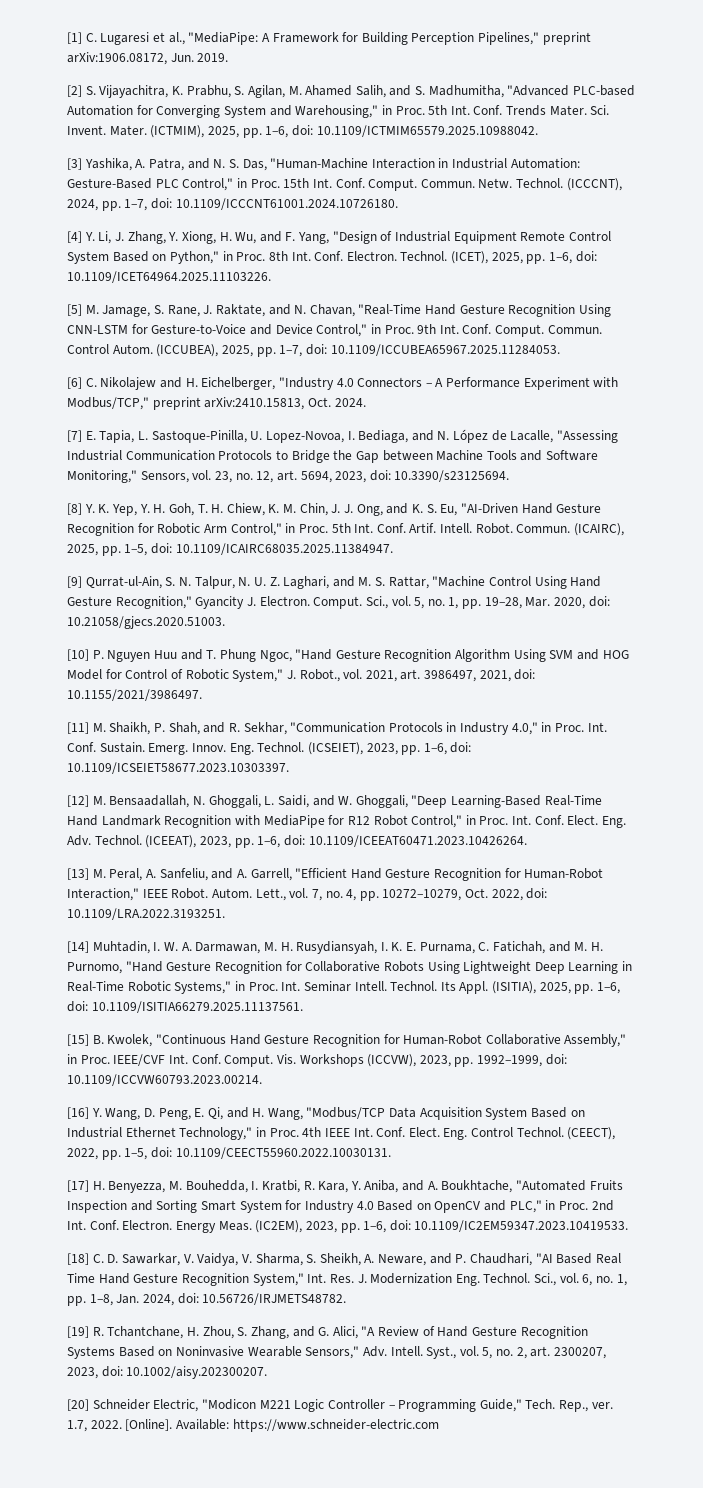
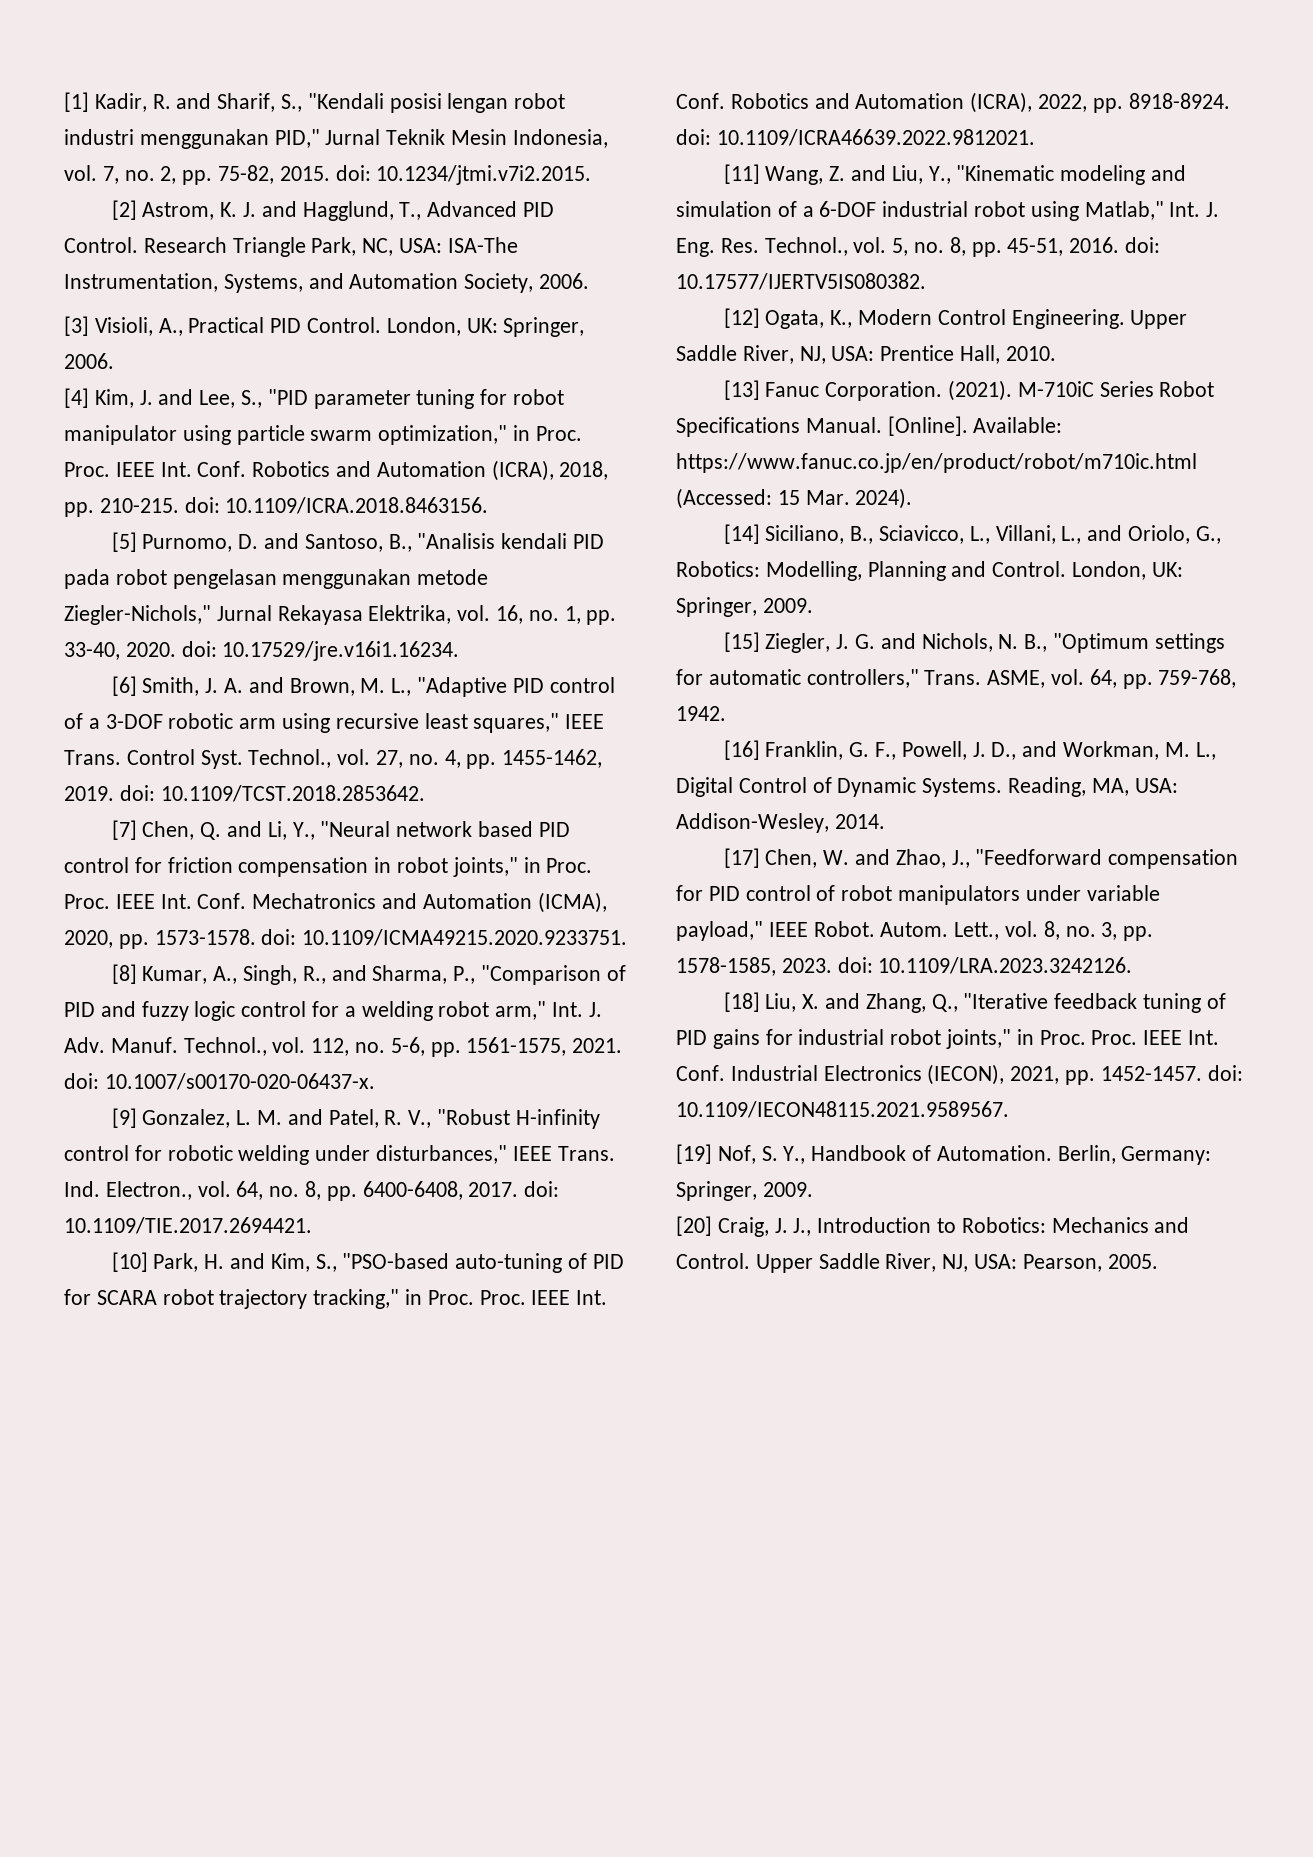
- [1] C. Lugaresi et al., "MediaPipe: A Framework for Building Perception Pipelines," preprint arXiv:1906.08172, Jun. 2019.
- [2] S. Vijayachitra, K. Prabhu, S. Agilan, M. Ahamed Salih, and S. Madhumitha, "Advanced PLC-based Automation for Converging System and Warehousing," in Proc. 5th Int. Conf. Trends Mater. Sci. Invent. Mater. (ICTMIM), 2025, pp. 1–6, doi: 10.1109/ICTMIM65579.2025.10988042.
- [3] Yashika, A. Patra, and N. S. Das, "Human-Machine Interaction in Industrial Automation: Gesture-Based PLC Control," in Proc. 15th Int. Conf. Comput. Commun. Netw. Technol. (ICCCNT), 2024, pp. 1–7, doi: 10.1109/ICCCNT61001.2024.10726180.
- [4] Y. Li, J. Zhang, Y. Xiong, H. Wu, and F. Yang, "Design of Industrial Equipment Remote Control System Based on Python," in Proc. 8th Int. Conf. Electron. Technol. (ICET), 2025, pp. 1–6, doi: 10.1109/ICET64964.2025.11103226.
- [5] M. Jamage, S. Rane, J. Raktate, and N. Chavan, "Real-Time Hand Gesture Recognition Using CNN-LSTM for Gesture-to-Voice and Device Control," in Proc. 9th Int. Conf. Comput. Commun. Control Autom. (ICCUBEA), 2025, pp. 1–7, doi: 10.1109/ICCUBEA65967.2025.11284053.
- [6] C. Nikolajew and H. Eichelberger, "Industry 4.0 Connectors – A Performance Experiment with Modbus/TCP," preprint arXiv:2410.15813, Oct. 2024.
- [7] E. Tapia, L. Sastoque-Pinilla, U. Lopez-Novoa, I. Bediaga, and N. López de Lacalle, "Assessing Industrial Communication Protocols to Bridge the Gap between Machine Tools and Software Monitoring," Sensors, vol. 23, no. 12, art. 5694, 2023, doi: 10.3390/s23125694.
- [8] Y. K. Yep, Y. H. Goh, T. H. Chiew, K. M. Chin, J. J. Ong, and K. S. Eu, "AI-Driven Hand Gesture Recognition for Robotic Arm Control," in Proc. 5th Int. Conf. Artif. Intell. Robot. Commun. (ICAIRC), 2025, pp. 1–5, doi: 10.1109/ICAIRC68035.2025.11384947.
- [9] Qurrat-ul-Ain, S. N. Talpur, N. U. Z. Laghari, and M. S. Rattar, "Machine Control Using Hand Gesture Recognition," Gyancity J. Electron. Comput. Sci., vol. 5, no. 1, pp. 19–28, Mar. 2020, doi: 10.21058/gjecs.2020.51003.
- [10] P. Nguyen Huu and T. Phung Ngoc, "Hand Gesture Recognition Algorithm Using SVM and HOG Model for Control of Robotic System," J. Robot., vol. 2021, art. 3986497, 2021, doi: 10.1155/2021/3986497.
- [11] M. Shaikh, P. Shah, and R. Sekhar, "Communication Protocols in Industry 4.0," in Proc. Int. Conf. Sustain. Emerg. Innov. Eng. Technol. (ICSEIET), 2023, pp. 1–6, doi: 10.1109/ICSEIET58677.2023.10303397.
- [12] M. Bensaadallah, N. Ghoggali, L. Saidi, and W. Ghoggali, "Deep Learning-Based Real-Time Hand Landmark Recognition with MediaPipe for R12 Robot Control," in Proc. Int. Conf. Elect. Eng. Adv. Technol. (ICEEAT), 2023, pp. 1–6, doi: 10.1109/ICEEAT60471.2023.10426264.
- [13] M. Peral, A. Sanfeliu, and A. Garrell, "Efficient Hand Gesture Recognition for Human-Robot Interaction," IEEE Robot.
+ [1] Kadir, R. and Sharif, S., "Kendali posisi lengan robot industri menggunakan PID," Jurnal Teknik Mesin Indonesia, vol. 7, no. 2, pp. 75-82, 2015. doi: 10.1234/jtmi.v7i2.2015.
+ [2] Astrom, K. J. and Hagglund, T., Advanced PID Control. Research Triangle Park, NC, USA: ISA-The Instrumentation, Systems, and Automation Society, 2006.
+ [3] Visioli, A., Practical PID Control. London, UK: Springer, 2006.
+ [4] Kim, J. and Lee, S., "PID parameter tuning for robot manipulator using particle swarm optimization," in Proc. Proc. IEEE Int. Conf. Robotics and Automation (ICRA), 2018, pp. 210-215. doi: 10.1109/ICRA.2018.8463156.
+ [5] Purnomo, D. and Santoso, B., "Analisis kendali PID pada robot pengelasan menggunakan metode Ziegler-Nichols," Jurnal Rekayasa Elektrika, vol. 16, no. 1, pp. 33-40, 2020. doi: 10.17529/jre.v16i1.16234.
+ [6] Smith, J. A. and Brown, M. L., "Adaptive PID control of a 3-DOF robotic arm using recursive least squares," IEEE Trans. Control Syst. Technol., vol. 27, no. 4, pp. 1455-1462, 2019. doi: 10.1109/TCST.2018.2853642.
+ [7] Chen, Q. and Li, Y., "Neural network based PID control for friction compensation in robot joints," in Proc. Proc. IEEE Int. Conf. Mechatronics and Automation (ICMA), 2020, pp. 1573-1578. doi: 10.1109/ICMA49215.2020.9233751.
+ [8] Kumar, A., Singh, R., and Sharma, P., "Comparison of PID and fuzzy logic control for a welding robot arm," Int. J. Adv. Manuf. Technol., vol. 112, no. 5-6, pp. 1561-1575, 2021. doi: 10.1007/s00170-020-06437-x.
+ [9] Gonzalez, L. M. and Patel, R. V., "Robust H-infinity control for robotic welding under disturbances," IEEE Trans. Ind. Electron., vol. 64, no. 8, pp. 6400-6408, 2017. doi: 10.1109/TIE.2017.2694421.
+ [10] Park, H. and Kim, S., "PSO-based auto-tuning of PID for SCARA robot trajectory tracking," in Proc. Proc. IEEE Int. Conf. Robotics and Automation (ICRA), 2022, pp. 8918-8924. doi: 10.1109/ICRA46639.2022.9812021.
+ [11] Wang, Z. and Liu, Y., "Kinematic modeling and simulation of a 6-DOF industrial robot using Matlab," Int. J. Eng. Res. Technol., vol. 5, no. 8, pp. 45-51, 2016. doi: 10.17577/IJERTV5IS080382.
+ [12] Ogata, K., Modern Control Engineering. Upper Saddle River, NJ, USA: Prentice Hall, 2010.
+ [13] Fanuc Corporation. (2021). M-710iC Series Robot Specifications Manual. [Online]. Available: https://www.fanuc.co.jp/en/product/robot/m710ic.html (Accessed: 15 Mar. 2024).
+ [14] Siciliano, B., Sciavicco, L., Villani, L., and Oriolo, G., Robotics: Modelling, Planning and Control. London, UK: Springer, 2009.
+ [15] Ziegler, J. G. and Nichols, N. B., "Optimum settings for automatic controllers," Trans. ASME, vol. 64, pp. 759-768, 1942.
+ [16] Franklin, G. F., Powell, J. D., and Workman, M. L., Digital Control of Dynamic Systems. Reading, MA, USA: Addison-Wesley, 2014.
+ [17] Chen, W. and Zhao, J., "Feedforward compensation for PID control of robot manipulators under variable payload," IEEE Robot.
- Lett., vol. 7, no. 4, pp. 10272–10279, Oct. 2022, doi: 10.1109/LRA.2022.3193251.
- [14] Muhtadin, I. W. A. Darmawan, M. H. Rusydiansyah, I. K. E. Purnama, C. Fatichah, and M. H. Purnomo, "Hand Gesture Recognition for Collaborative Robots Using Lightweight Deep Learning in Real-Time Robotic Systems," in Proc. Int. Seminar Intell. Technol. Its Appl. (ISITIA), 2025, pp. 1–6, doi: 10.1109/ISITIA66279.2025.11137561.
- [15] B. Kwolek, "Continuous Hand Gesture Recognition for Human-Robot Collaborative Assembly," in Proc. IEEE/CVF Int. Conf. Comput. Vis. Workshops (ICCVW), 2023, pp. 1992–1999, doi: 10.1109/ICCVW60793.2023.00214.
- [16] Y. Wang, D. Peng, E. Qi, and H. Wang, "Modbus/TCP Data Acquisition System Based on Industrial Ethernet Technology," in Proc. 4th IEEE Int. Conf. Elect. Eng. Control Technol. (CEECT), 2022, pp. 1–5, doi: 10.1109/CEECT55960.2022.10030131.
- [17] H. Benyezza, M. Bouhedda, I. Kratbi, R. Kara, Y. Aniba, and A. Boukhtache, "Automated Fruits Inspection and Sorting Smart System for Industry 4.0 Based on OpenCV and PLC," in Proc. 2nd Int. Conf. Electron. Energy Meas. (IC2EM), 2023, pp. 1–6, doi: 10.1109/IC2EM59347.2023.10419533.
- [18] C. D. Sawarkar, V. Vaidya, V. Sharma, S. Sheikh, A. Neware, and P. Chaudhari, "AI Based Real Time Hand Gesture Recognition System," Int. Res. J. Modernization Eng. Technol. Sci., vol. 6, no. 1, pp. 1–8, Jan. 2024, doi: 10.56726/IRJMETS48782.
- [19] R. Tchantchane, H. Zhou, S. Zhang, and G. Alici, "A Review of Hand Gesture Recognition Systems Based on Noninvasive Wearable Sensors," Adv. Intell. Syst., vol. 5, no. 2, art. 2300207, 2023, doi: 10.1002/aisy.202300207.
- [20] Schneider Electric, "Modicon M221 Logic Controller – Programming Guide," Tech. Rep., ver. 1.7, 2022. [Online]. Available: https://www.schneider-electric.com
+ Lett., vol. 8, no. 3, pp. 1578-1585, 2023. doi: 10.1109/LRA.2023.3242126.
+ [18] Liu, X. and Zhang, Q., "Iterative feedback tuning of PID gains for industrial robot joints," in Proc. Proc. IEEE Int. Conf. Industrial Electronics (IECON), 2021, pp. 1452-1457. doi: 10.1109/IECON48115.2021.9589567.
+ [19] Nof, S. Y., Handbook of Automation. Berlin, Germany: Springer, 2009.
+ [20] Craig, J. J., Introduction to Robotics: Mechanics and Control. Upper Saddle River, NJ, USA: Pearson, 2005.

